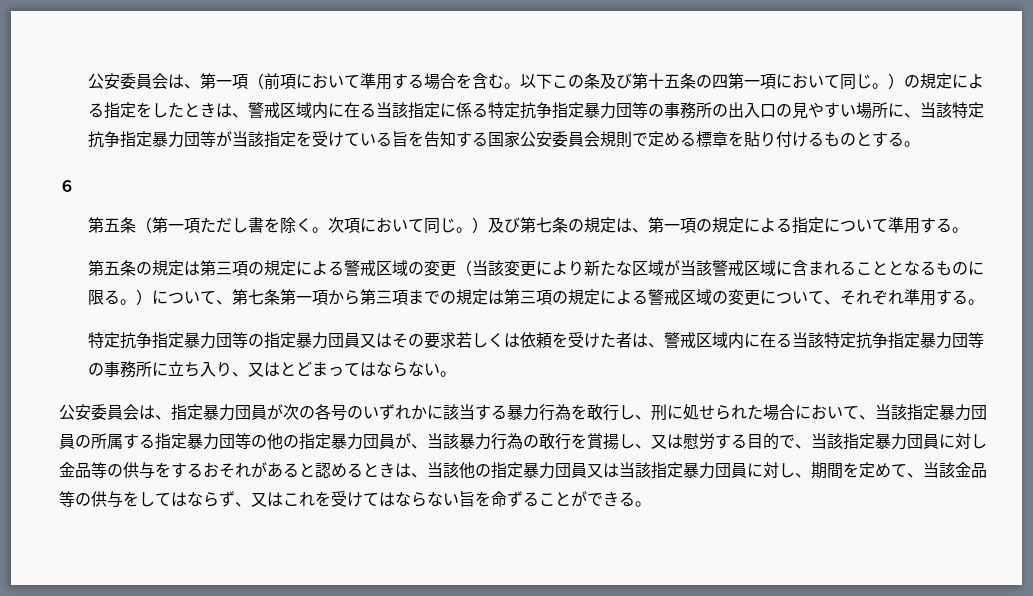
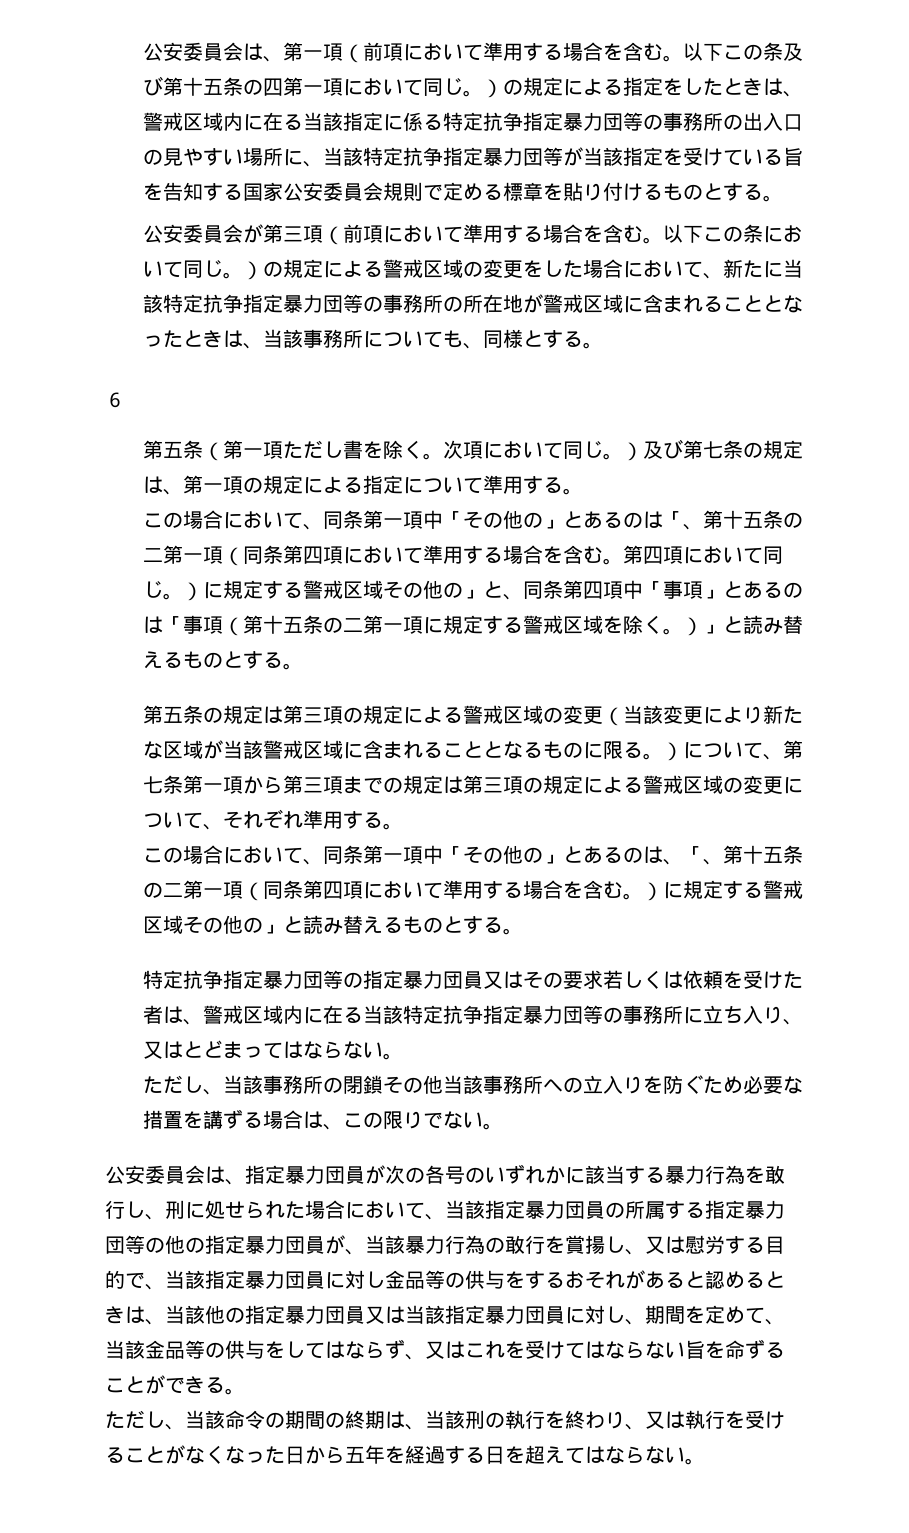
+ 公安委員会が第三項（前項において準用する場合を含む。以下この条において同じ。）の規定による警戒区域の変更をした場合において、新たに当該特定抗争指定暴力団等の事務所の所在地が警戒区域に含まれることとなったときは、当該事務所についても、同様とする。
+ この場合において、同条第一項中「その他の」とあるのは「、第十五条の二第一項（同条第四項において準用する場合を含む。第四項において同じ。）に規定する警戒区域その他の」と、同条第四項中「事項」とあるのは「事項（第十五条の二第一項に規定する警戒区域を除く。）」と読み替えるものとする。
+ この場合において、同条第一項中「その他の」とあるのは、「、第十五条の二第一項（同条第四項において準用する場合を含む。）に規定する警戒区域その他の」と読み替えるものとする。
+ ただし、当該事務所の閉鎖その他当該事務所への立入りを防ぐため必要な措置を講ずる場合は、この限りでない。
+ ただし、当該命令の期間の終期は、当該刑の執行を終わり、又は執行を受けることがなくなった日から五年を経過する日を超えてはならない。

